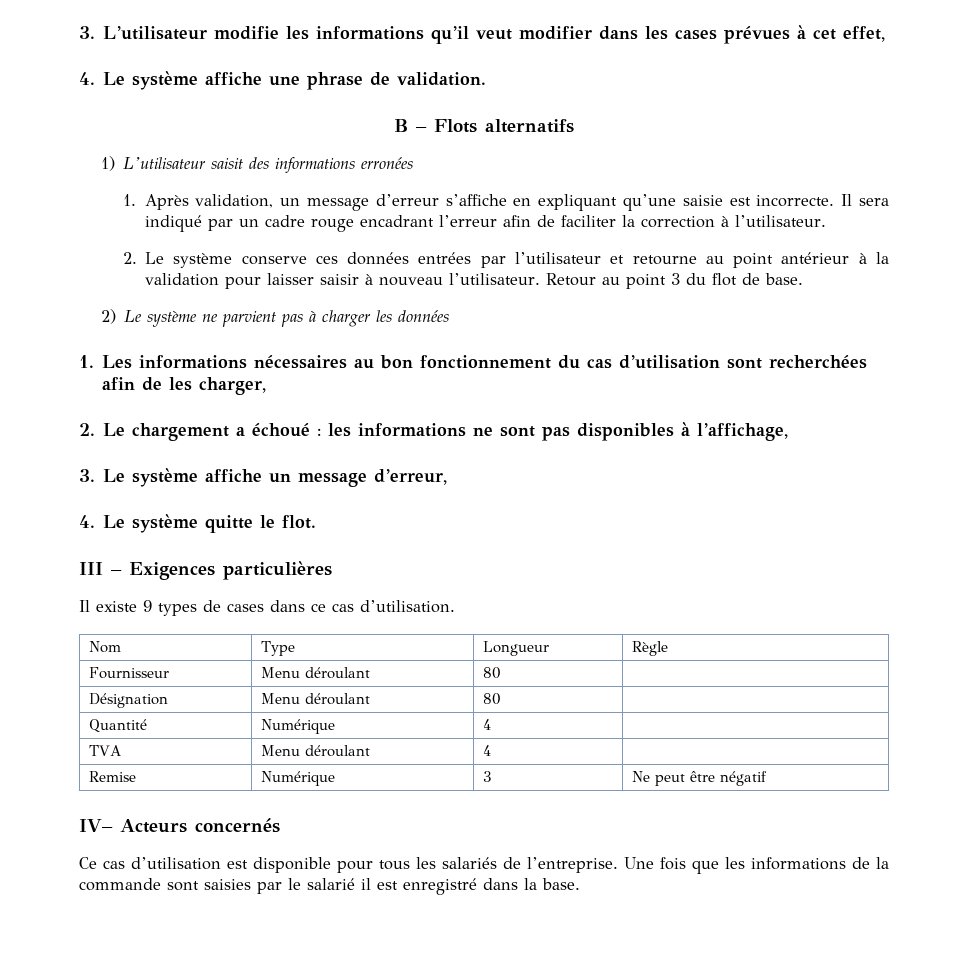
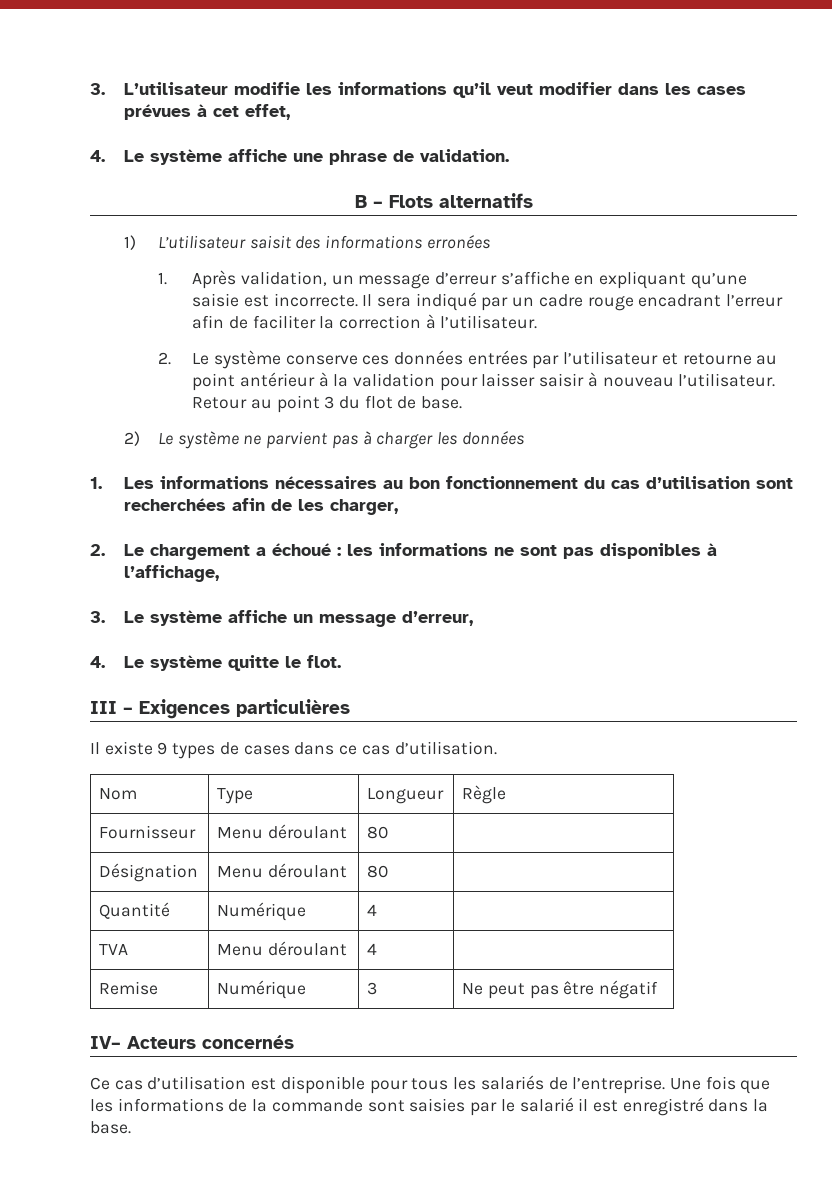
- Remise | Numérique | 3 | Ne peut être négatif
+ Remise | Numérique | 3 | Ne peut pas être négatif

